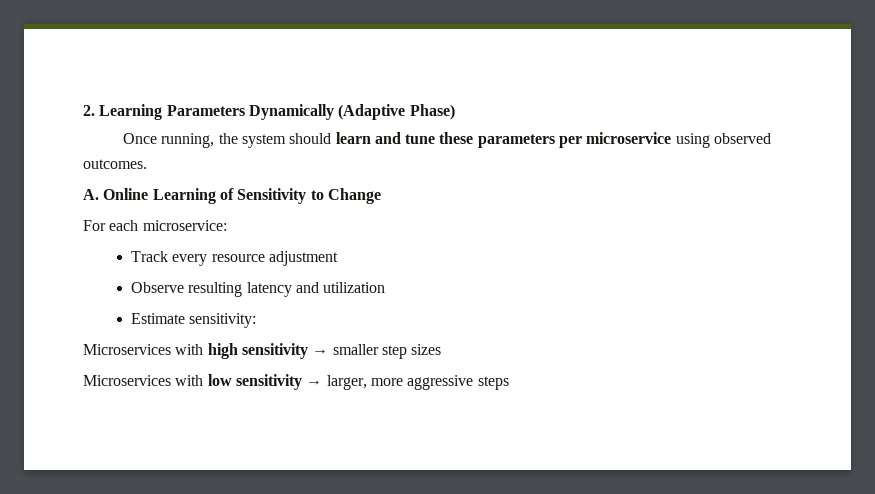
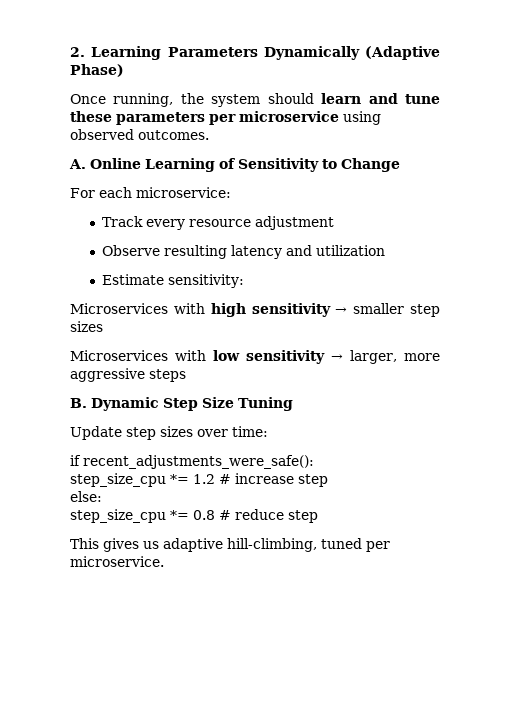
+ B. Dynamic Step Size Tuning
+ Update step sizes over time:
+ if recent_adjustments_were_safe():
+ step_size_cpu *= 1.2 # increase step
+ else:
+ step_size_cpu *= 0.8 # reduce step
+ This gives us adaptive hill-climbing, tuned per microservice.

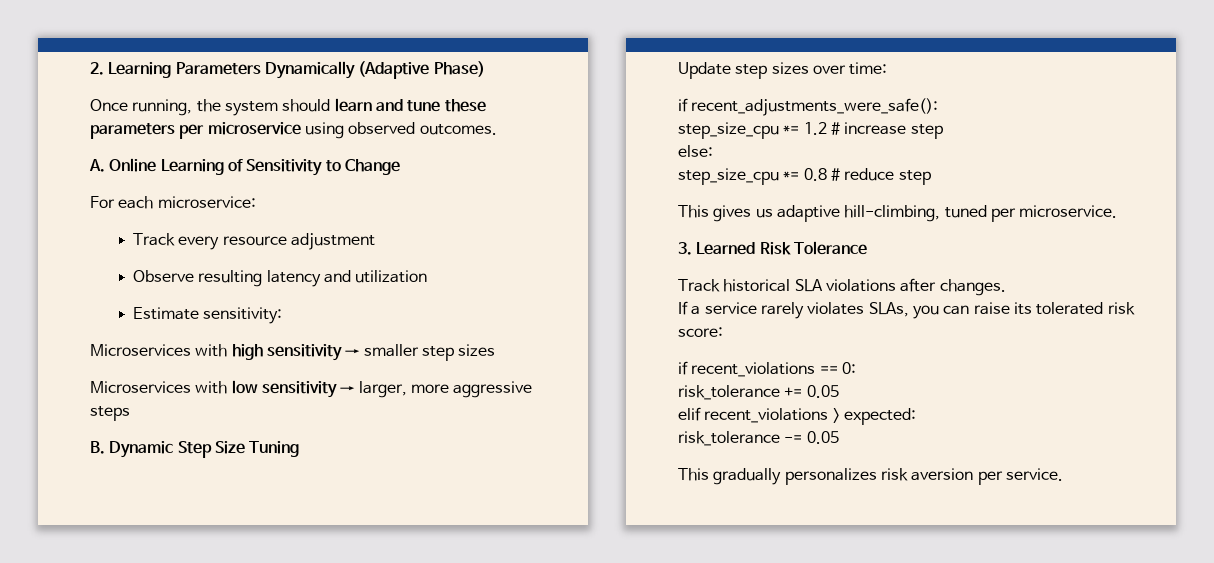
+ 3. Learned Risk Tolerance
+ Track historical SLA violations after changes.
+ If a service rarely violates SLAs, you can raise its tolerated risk score:
+ if recent_violations == 0:
+ risk_tolerance += 0.05
+ elif recent_violations > expected:
+ risk_tolerance -= 0.05
+ This gradually personalizes risk aversion per service.

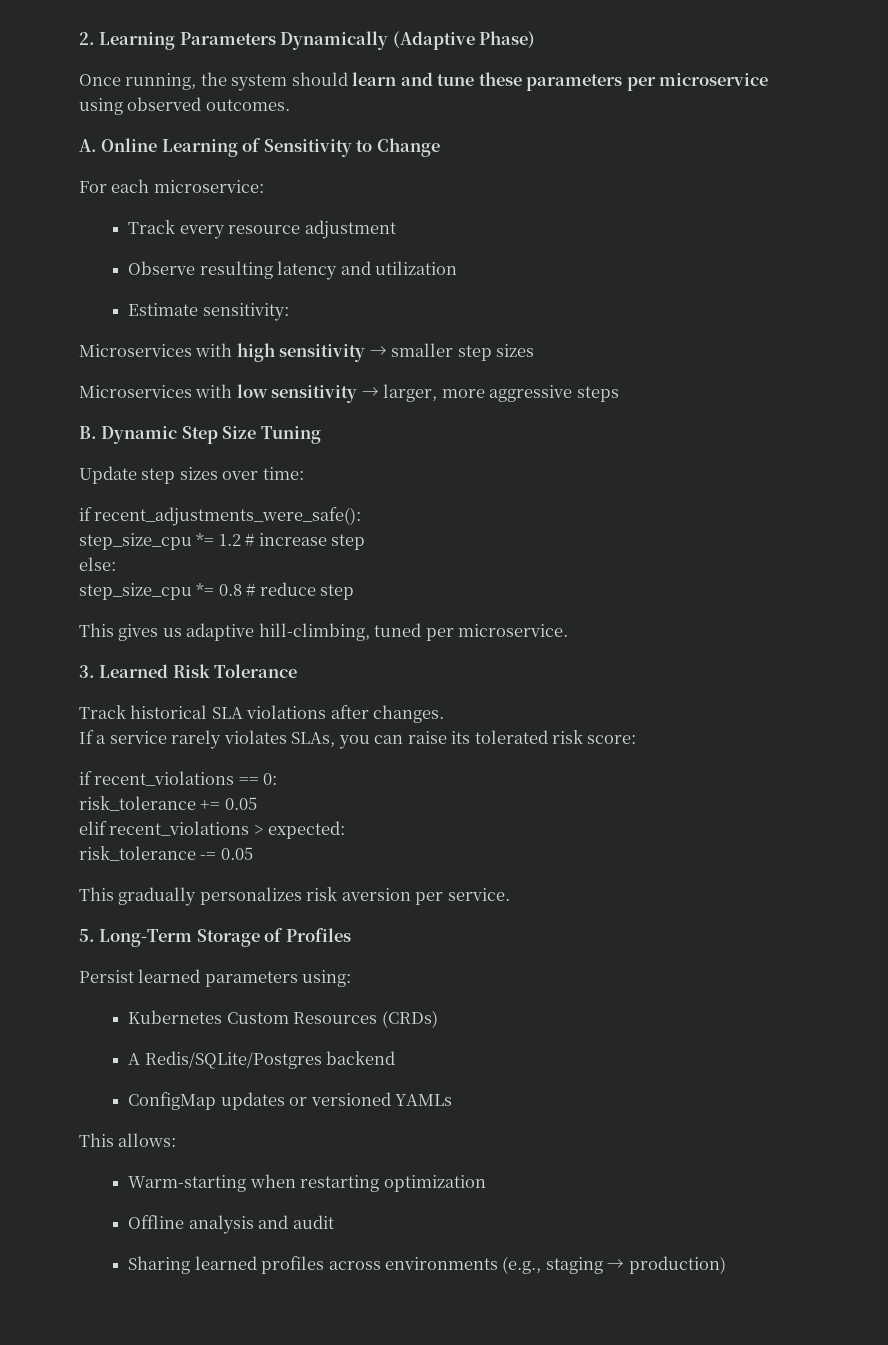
+ 5. Long-Term Storage of Profiles
+ Persist learned parameters using:
+ Kubernetes Custom Resources (CRDs)
+ A Redis/SQLite/Postgres backend
+ ConfigMap updates or versioned YAMLs
+ This allows:
+ Warm-starting when restarting optimization
+ Offline analysis and audit
+ Sharing learned profiles across environments (e.g., staging → production)

